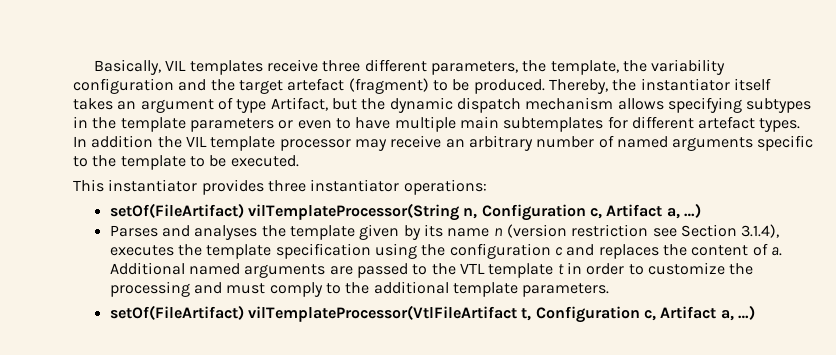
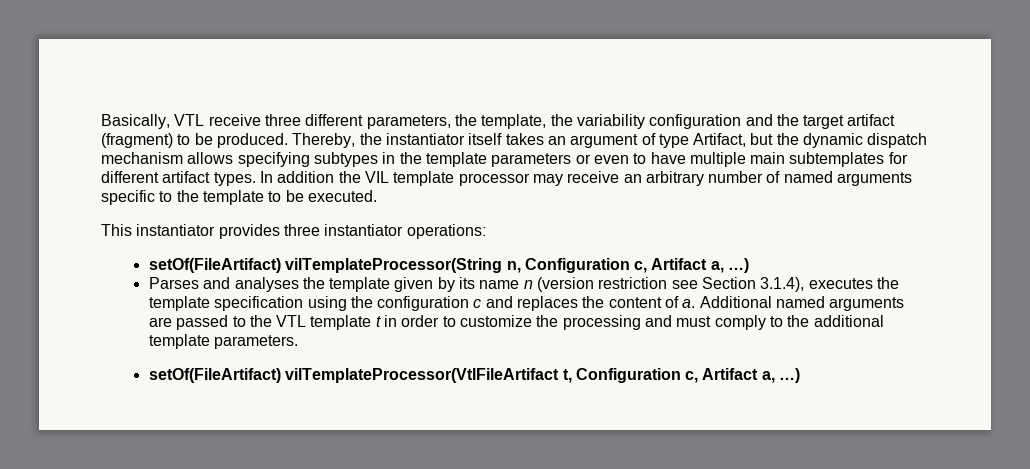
- Basically, VIL templates receive three different parameters, the template, the variability configuration and the target artefact (fragment) to be produced.
+ Basically, VTL receive three different parameters, the template, the variability configuration and the target artifact (fragment) to be produced.
- Thereby, the instantiator itself takes an argument of type Artifact, but the dynamic dispatch mechanism allows specifying subtypes in the template parameters or even to have multiple main subtemplates for different artefact types.
+ Thereby, the instantiator itself takes an argument of type Artifact, but the dynamic dispatch mechanism allows specifying subtypes in the template parameters or even to have multiple main subtemplates for different artifact types.

